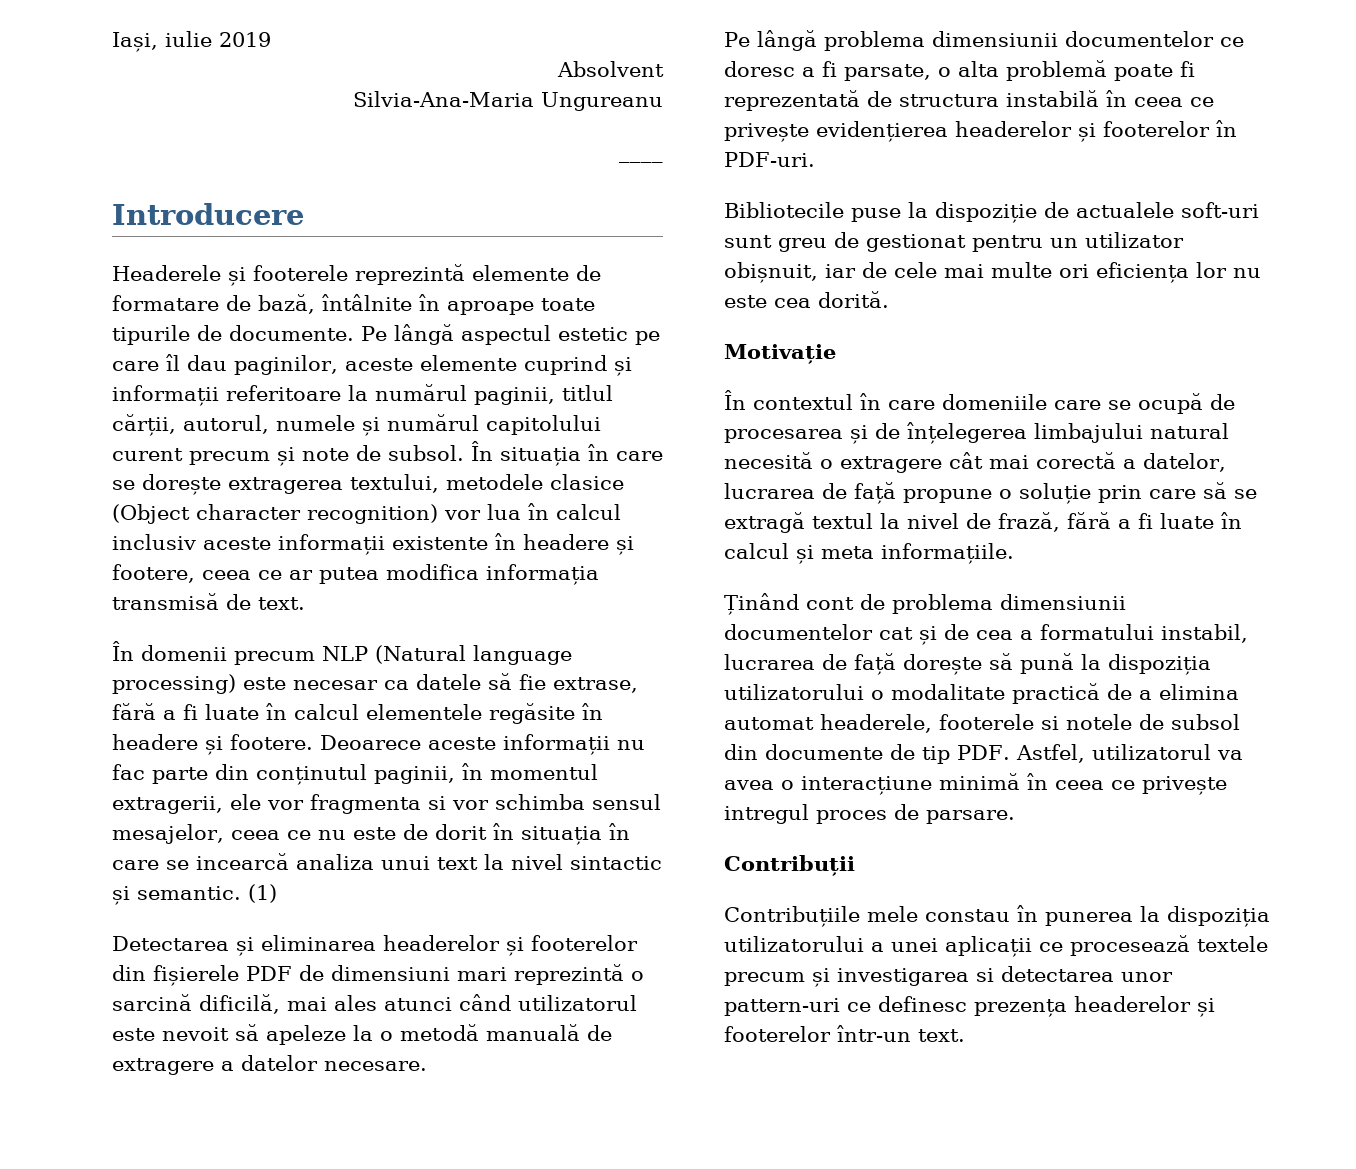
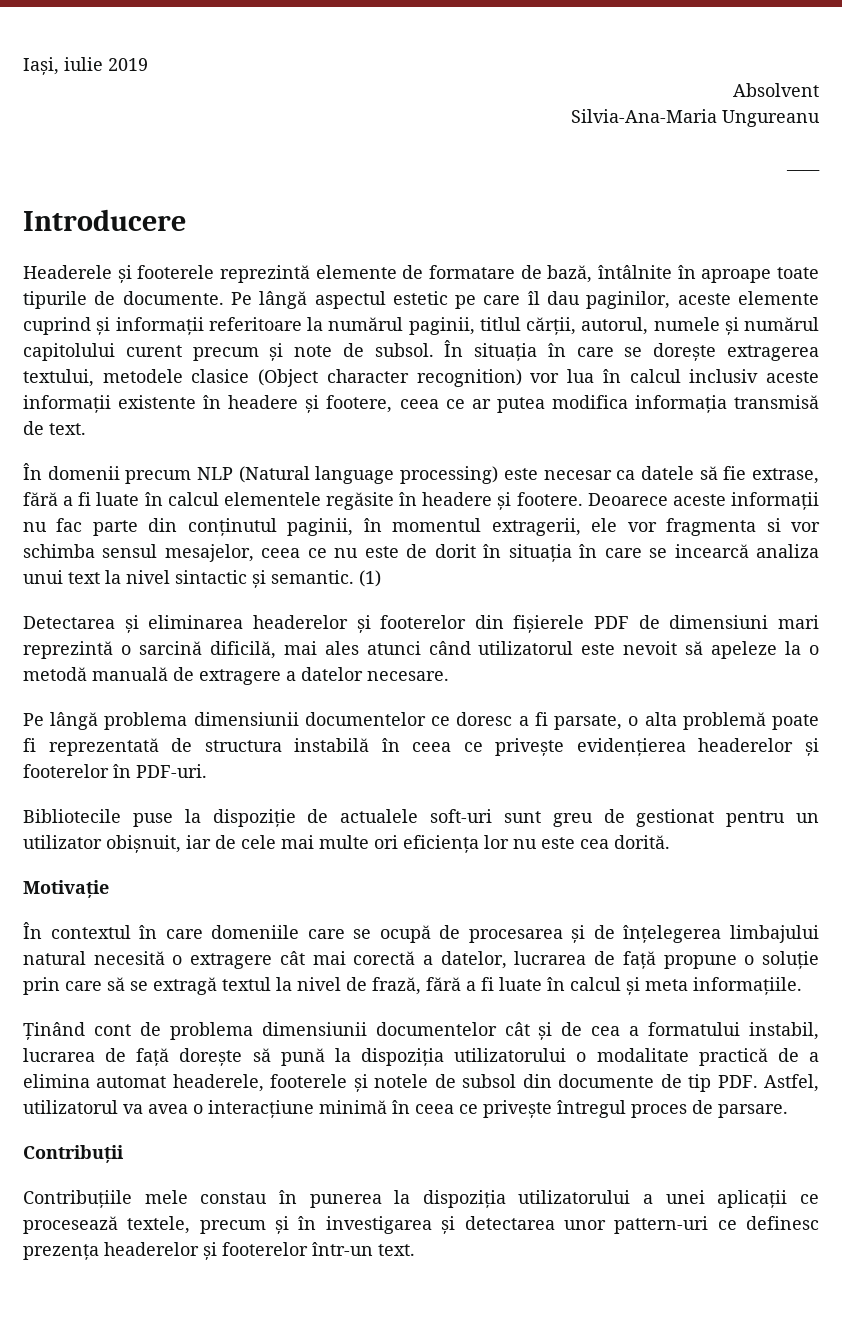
- Ținând cont de problema dimensiunii documentelor cat și de cea a formatului instabil, lucrarea de față dorește să pună la dispoziția utilizatorului o modalitate practică de a elimina automat headerele, footerele si notele de subsol din documente de tip PDF. Astfel, utilizatorul va avea o interacțiune minimă în ceea ce privește intregul proces de parsare.
+ Ținând cont de problema dimensiunii documentelor cât și de cea a formatului instabil, lucrarea de față dorește să pună la dispoziția utilizatorului o modalitate practică de a elimina automat headerele, footerele și notele de subsol din documente de tip PDF. Astfel, utilizatorul va avea o interacțiune minimă în ceea ce privește întregul proces de parsare.
- Contribuțiile mele constau în punerea la dispoziția utilizatorului a unei aplicații ce procesează textele precum și investigarea si detectarea unor pattern-uri ce definesc prezența headerelor și footerelor într-un text.
+ Contribuțiile mele constau în punerea la dispoziția utilizatorului a unei aplicații ce procesează textele, precum și în investigarea și detectarea unor pattern-uri ce definesc prezența headerelor și footerelor într-un text.

